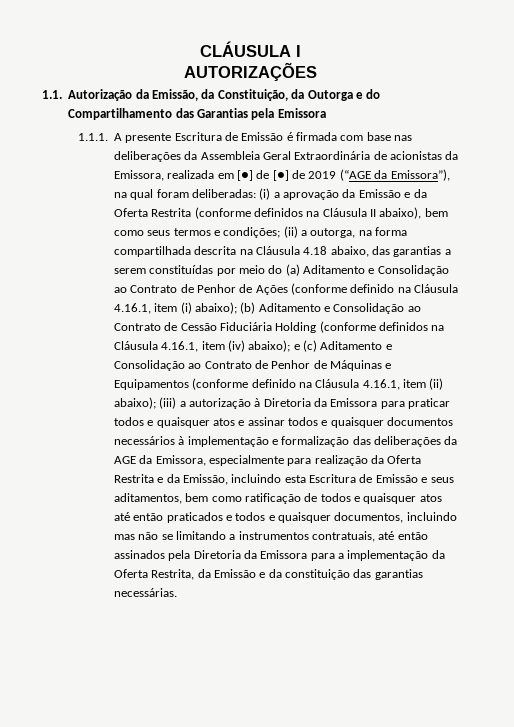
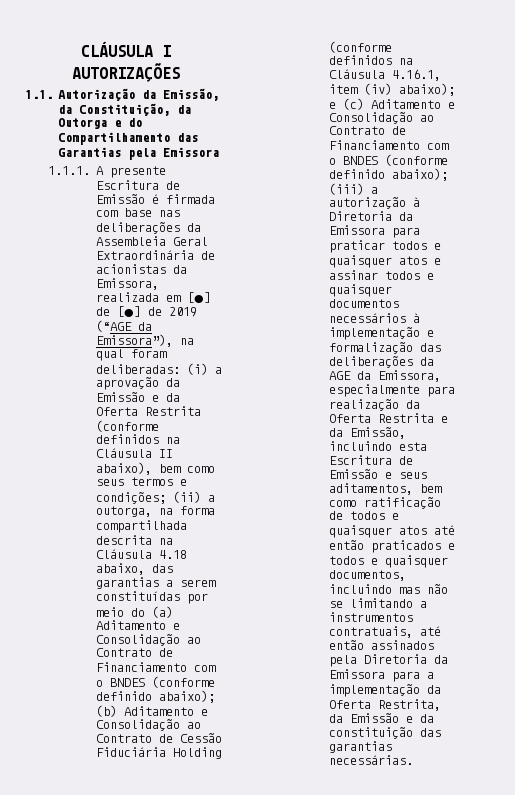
- (ii) a outorga, na forma compartilhada descrita na Cláusula 4.18 abaixo, das garantias a serem constituídas por meio do (a) Aditamento e Consolidação ao Contrato de Penhor de Ações (conforme definido na Cláusula 4.16.1, item (i) abaixo);
+ (ii) a outorga, na forma compartilhada descrita na Cláusula 4.18 abaixo, das garantias a serem constituídas por meio do (a) Aditamento e Consolidação ao Contrato de Financiamento com o BNDES (conforme definido abaixo);
- e (c) Aditamento e Consolidação ao Contrato de Penhor de Máquinas e Equipamentos (conforme definido na Cláusula 4.16.1, item (ii) abaixo);
+ e (c) Aditamento e Consolidação ao Contrato de Financiamento com o BNDES (conforme definido abaixo);

